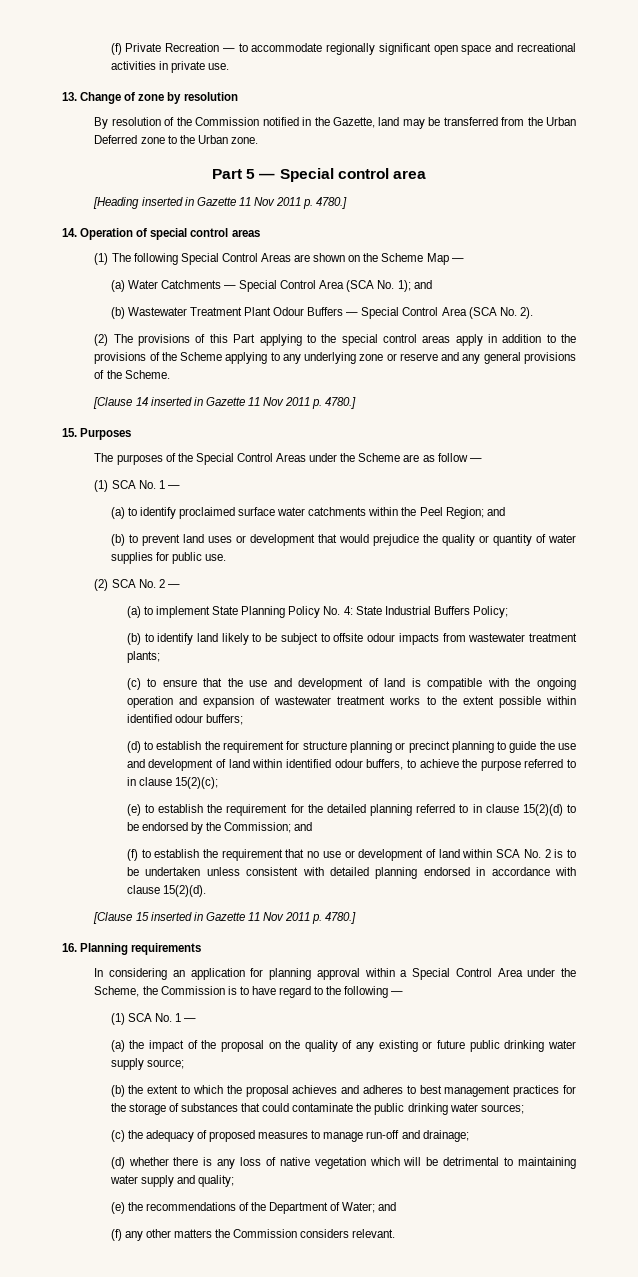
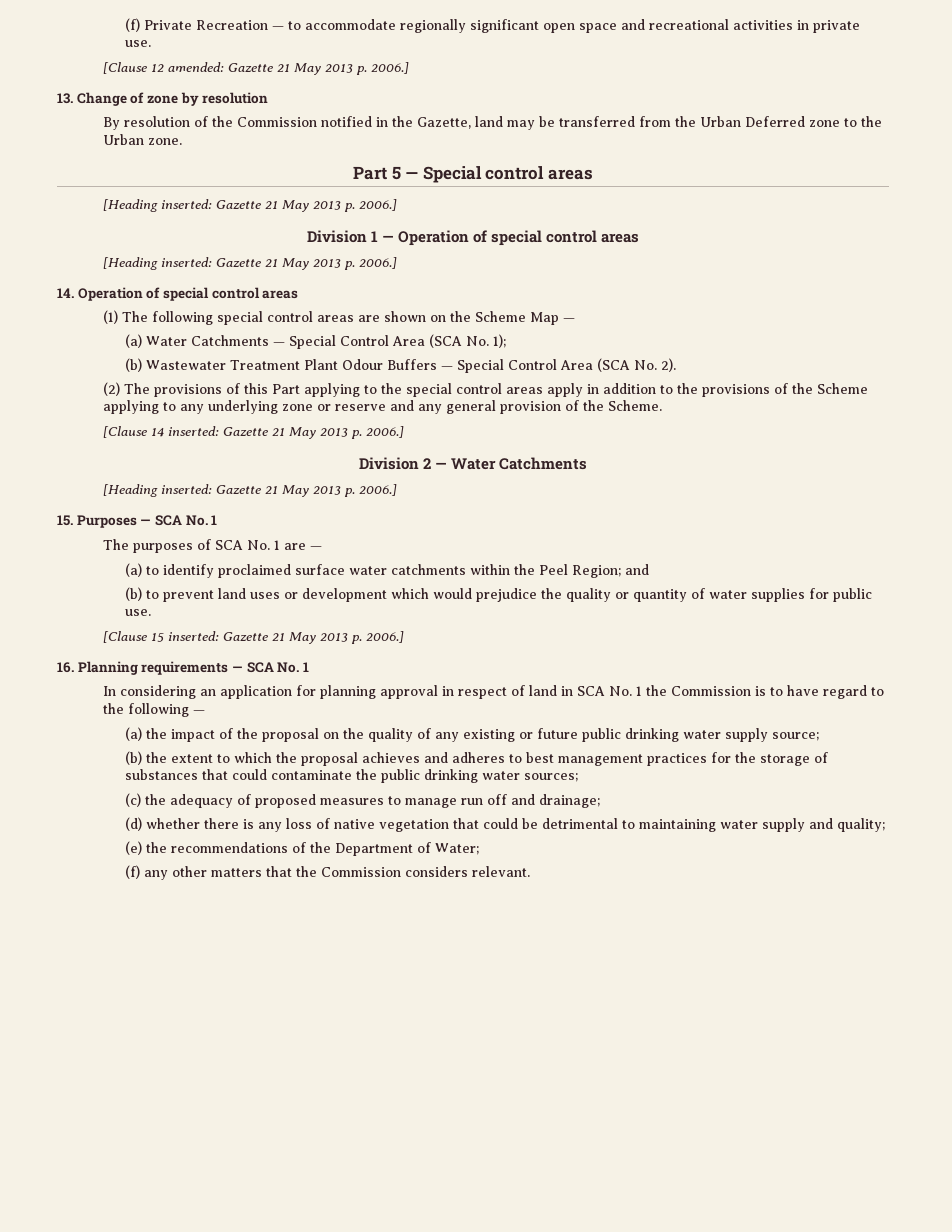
+ [Clause 12 amended: Gazette 21 May 2013 p. 2006.]
- Part 5 — Special control area
- [Heading inserted in Gazette 11 Nov 2011 p. 4780.]
+ Part 5 — Special control areas
+ [Heading inserted: Gazette 21 May 2013 p. 2006.]
+ Division 1 — Operation of special control areas
+ [Heading inserted: Gazette 21 May 2013 p. 2006.]
- (1) The following Special Control Areas are shown on the Scheme Map —
+ (1) The following special control areas are shown on the Scheme Map —
- (a) Water Catchments — Special Control Area (SCA No. 1); and
+ (a) Water Catchments — Special Control Area (SCA No. 1);
- (2) The provisions of this Part applying to the special control areas apply in addition to the provisions of the Scheme applying to any underlying zone or reserve and any general provisions of the Scheme.
+ (2) The provisions of this Part applying to the special control areas apply in addition to the provisions of the Scheme applying to any underlying zone or reserve and any general provision of the Scheme.
- [Clause 14 inserted in Gazette 11 Nov 2011 p. 4780.]
- 15. Purposes
- The purposes of the Special Control Areas under the Scheme are as follow —
- (1) SCA No. 1 —
+ [Clause 14 inserted: Gazette 21 May 2013 p. 2006.]
+ Division 2 — Water Catchments
+ [Heading inserted: Gazette 21 May 2013 p. 2006.]
+ 15. Purposes — SCA No. 1
+ The purposes of SCA No. 1 are —
- (b) to prevent land uses or development that would prejudice the quality or quantity of water supplies for public use.
+ (b) to prevent land uses or development which would prejudice the quality or quantity of water supplies for public use.
- (2) SCA No. 2 —
- (a) to implement State Planning Policy No. 4: State Industrial Buffers Policy;
- (b) to identify land likely to be subject to offsite odour impacts from wastewater treatment plants;
- (c) to ensure that the use and development of land is compatible with the ongoing operation and expansion of wastewater treatment works to the extent possible within identified odour buffers;
- (d) to establish the requirement for structure planning or precinct planning to guide the use and development of land within identified odour buffers, to achieve the purpose referred to in clause 15(2)(c);
- (e) to establish the requirement for the detailed planning referred to in clause 15(2)(d) to be endorsed by the Commission; and
- (f) to establish the requirement that no use or development of land within SCA No. 2 is to be undertaken unless consistent with detailed planning endorsed in accordance with clause 15(2)(d).
- [Clause 15 inserted in Gazette 11 Nov 2011 p. 4780.]
+ [Clause 15 inserted: Gazette 21 May 2013 p. 2006.]
- 16. Planning requirements
+ 16. Planning requirements — SCA No. 1
- In considering an application for planning approval within a Special Control Area under the Scheme, the Commission is to have regard to the following —
- (1) SCA No. 1 —
+ In considering an application for planning approval in respect of land in SCA No. 1 the Commission is to have regard to the following —
- (c) the adequacy of proposed measures to manage run-off and drainage;
+ (c) the adequacy of proposed measures to manage run off and drainage;
- (d) whether there is any loss of native vegetation which will be detrimental to maintaining water supply and quality;
+ (d) whether there is any loss of native vegetation that could be detrimental to maintaining water supply and quality;
- (e) the recommendations of the Department of Water; and
+ (e) the recommendations of the Department of Water;
- (f) any other matters the Commission considers relevant.
+ (f) any other matters that the Commission considers relevant.

